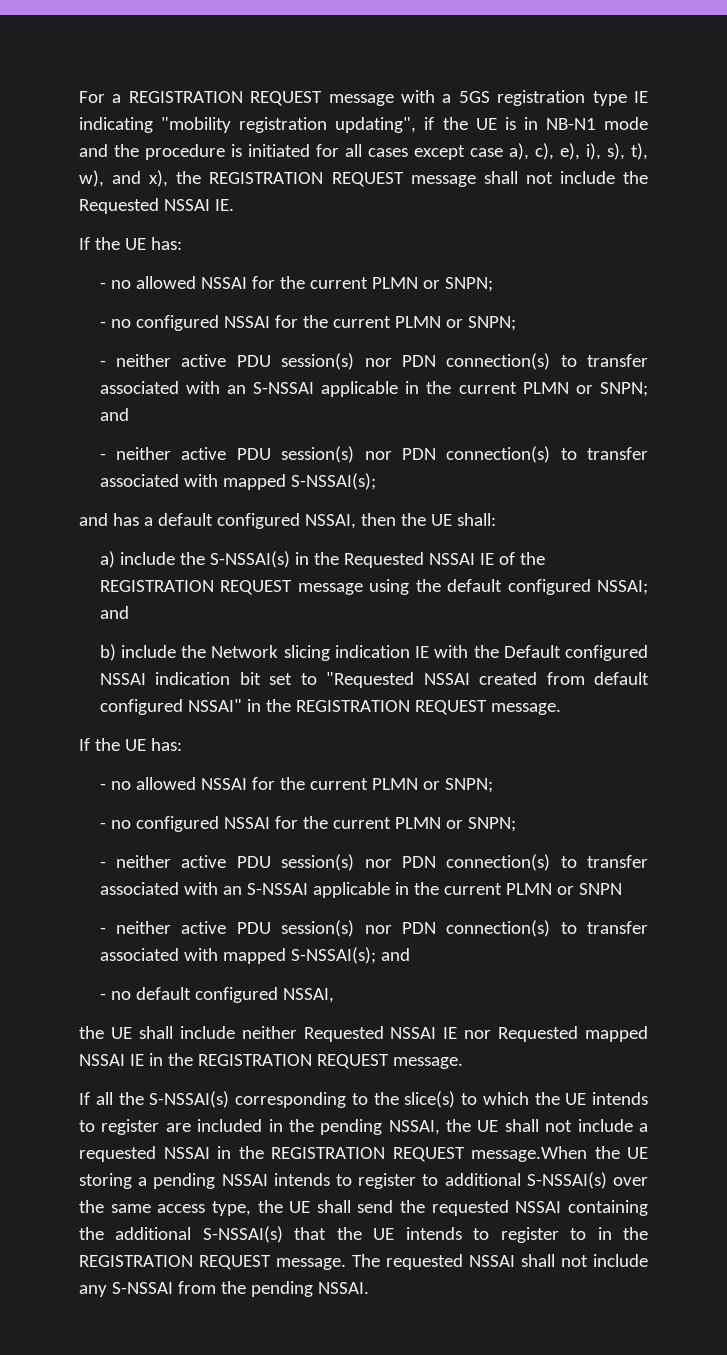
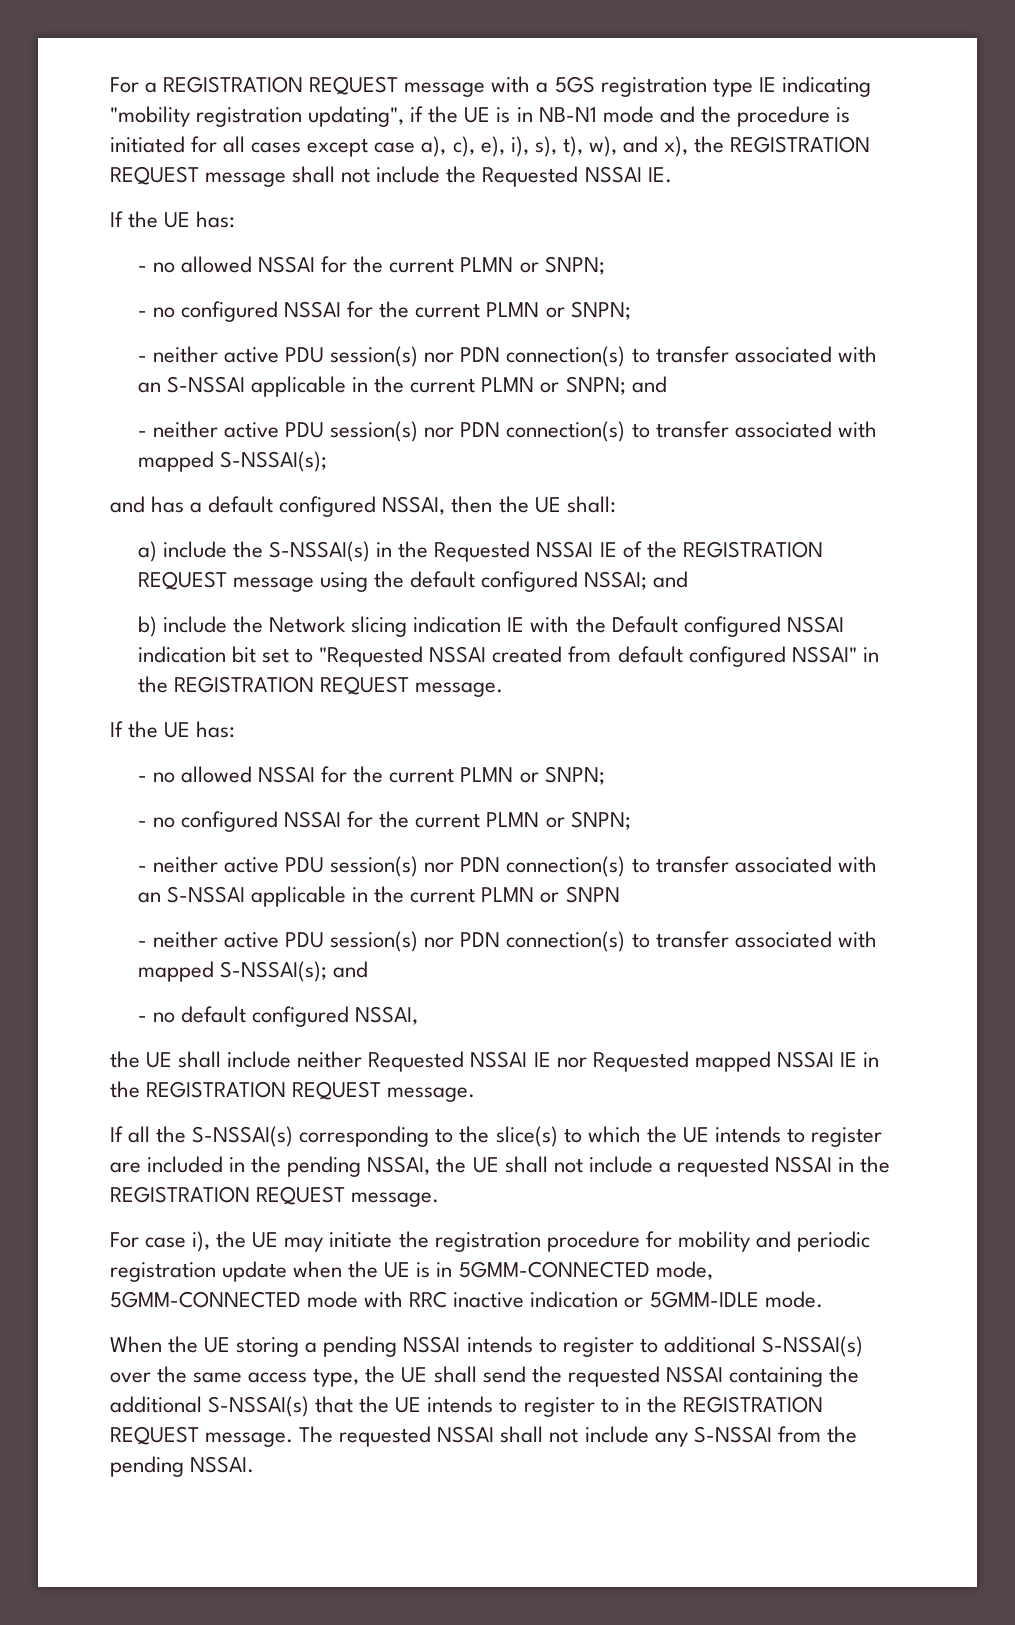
- If all the S-NSSAI(s) corresponding to the slice(s) to which the UE intends to register are included in the pending NSSAI, the UE shall not include a requested NSSAI in the REGISTRATION REQUEST message.When the UE storing a pending NSSAI intends to register to additional S-NSSAI(s) over the same access type, the UE shall send the requested NSSAI containing the additional S-NSSAI(s) that the UE intends to register to in the REGISTRATION REQUEST message.
+ If all the S-NSSAI(s) corresponding to the slice(s) to which the UE intends to register are included in the pending NSSAI, the UE shall not include a requested NSSAI in the REGISTRATION REQUEST message.
+ For case i), the UE may initiate the registration procedure for mobility and periodic registration update when the UE is in 5GMM-CONNECTED mode, 5GMM-CONNECTED mode with RRC inactive indication or 5GMM-IDLE mode.
+ When the UE storing a pending NSSAI intends to register to additional S-NSSAI(s) over the same access type, the UE shall send the requested NSSAI containing the additional S-NSSAI(s) that the UE intends to register to in the REGISTRATION REQUEST message.

